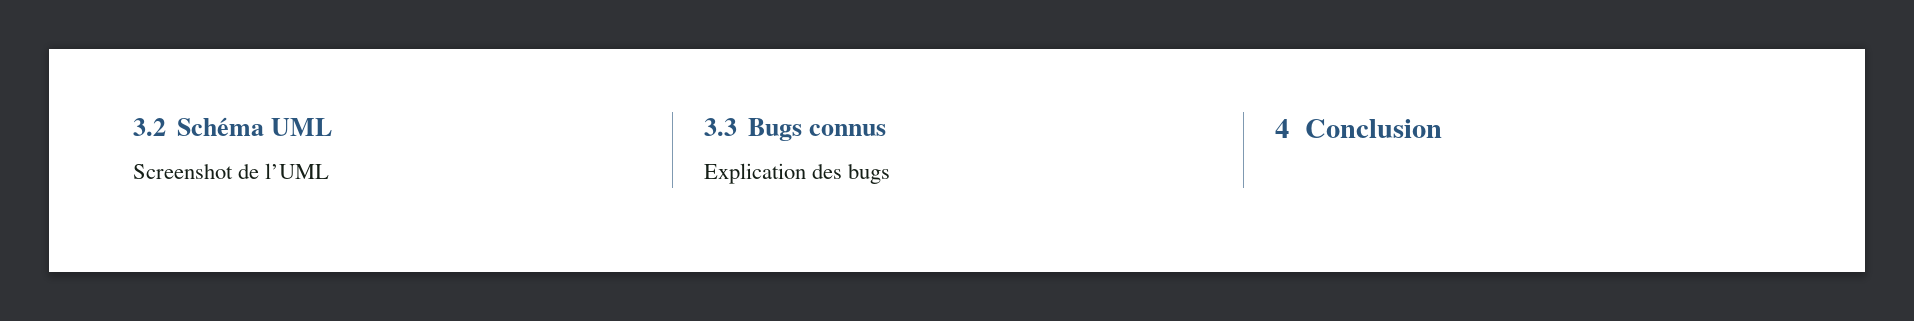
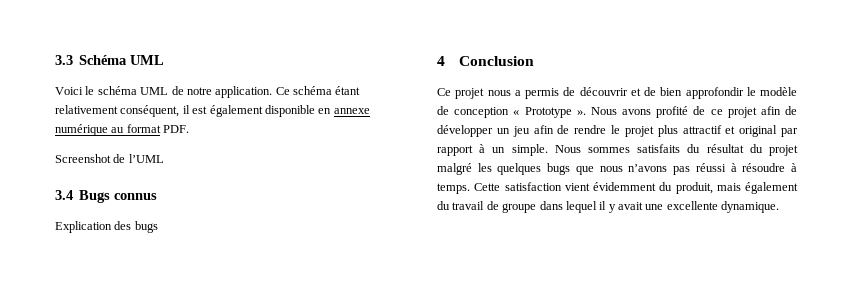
- 3.2 Schéma UML
+ 3.3 Schéma UML
+ Voici le schéma UML de notre application. Ce schéma étant relativement conséquent, il est également disponible en annexe numérique au format PDF.
- 3.3 Bugs connus
+ 3.4 Bugs connus
+ Ce projet nous a permis de découvrir et de bien approfondir le modèle de conception « Prototype ». Nous avons profité de ce projet afin de développer un jeu afin de rendre le projet plus attractif et original par rapport à un simple. Nous sommes satisfaits du résultat du projet malgré les quelques bugs que nous n’avons pas réussi à résoudre à temps. Cette satisfaction vient évidemment du produit, mais également du travail de groupe dans lequel il y avait une excellente dynamique.

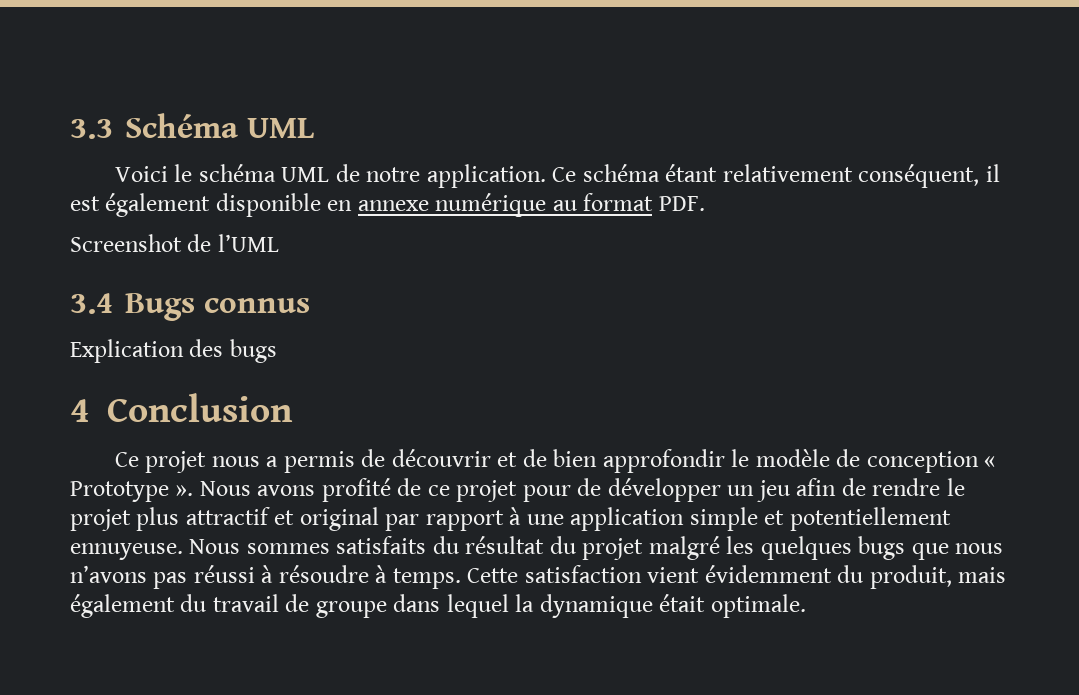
- Nous avons profité de ce projet afin de développer un jeu afin de rendre le projet plus attractif et original par rapport à un simple.
+ Nous avons profité de ce projet pour de développer un jeu afin de rendre le projet plus attractif et original par rapport à une application simple et potentiellement ennuyeuse.
- Cette satisfaction vient évidemment du produit, mais également du travail de groupe dans lequel il y avait une excellente dynamique.
+ Cette satisfaction vient évidemment du produit, mais également du travail de groupe dans lequel la dynamique était optimale.

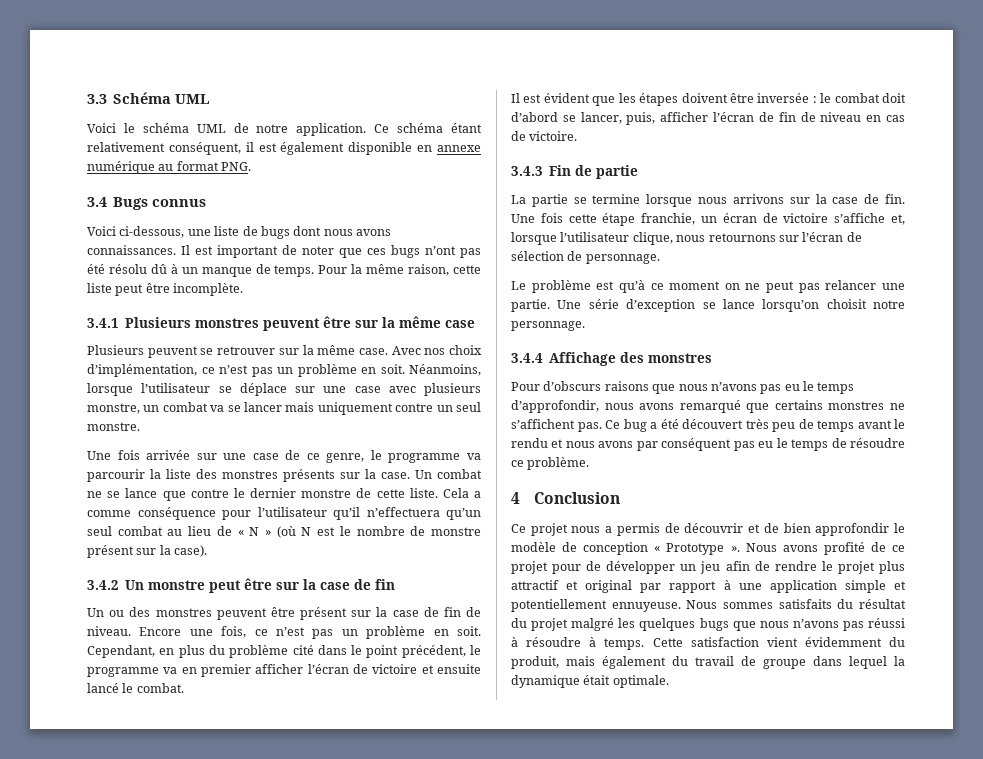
- Ce schéma étant relativement conséquent, il est également disponible en annexe numérique au format PDF.
- Screenshot de l’UML
+ Ce schéma étant relativement conséquent, il est également disponible en annexe numérique au format PNG.
- Explication des bugs
+ Voici ci-dessous, une liste de bugs dont nous avons connaissances. Il est important de noter que ces bugs n’ont pas été résolu dû à un manque de temps. Pour la même raison, cette liste peut être incomplète.
+ 3.4.1 Plusieurs monstres peuvent être sur la même case
+ Plusieurs peuvent se retrouver sur la même case. Avec nos choix d’implémentation, ce n’est pas un problème en soit. Néanmoins, lorsque l’utilisateur se déplace sur une case avec plusieurs monstre, un combat va se lancer mais uniquement contre un seul monstre.
+ Une fois arrivée sur une case de ce genre, le programme va parcourir la liste des monstres présents sur la case. Un combat ne se lance que contre le dernier monstre de cette liste. Cela a comme conséquence pour l’utilisateur qu’il n’effectuera qu’un seul combat au lieu de « N » (où N est le nombre de monstre présent sur la case).
+ 3.4.2 Un monstre peut être sur la case de fin
+ Un ou des monstres peuvent être présent sur la case de fin de niveau. Encore une fois, ce n’est pas un problème en soit. Cependant, en plus du problème cité dans le point précédent, le programme va en premier afficher l’écran de victoire et ensuite lancé le combat.
+ Il est évident que les étapes doivent être inversée : le combat doit d’abord se lancer, puis, afficher l’écran de fin de niveau en cas de victoire.
+ 3.4.3 Fin de partie
+ La partie se termine lorsque nous arrivons sur la case de fin. Une fois cette étape franchie, un écran de victoire s’affiche et, lorsque l’utilisateur clique, nous retournons sur l’écran de sélection de personnage.
+ Le problème est qu’à ce moment on ne peut pas relancer une partie. Une série d’exception se lance lorsqu’on choisit notre personnage.
+ 3.4.4 Affichage des monstres
+ Pour d’obscurs raisons que nous n’avons pas eu le temps d’approfondir, nous avons remarqué que certains monstres ne s’affichent pas. Ce bug a été découvert très peu de temps avant le rendu et nous avons par conséquent pas eu le temps de résoudre ce problème.

